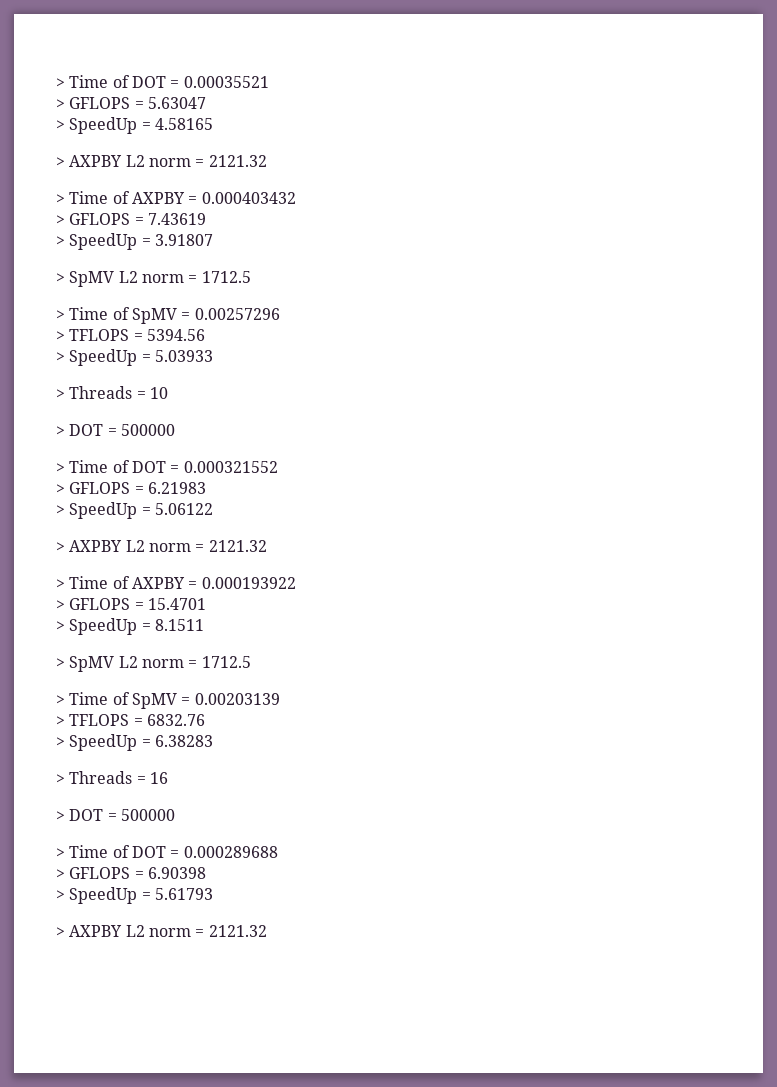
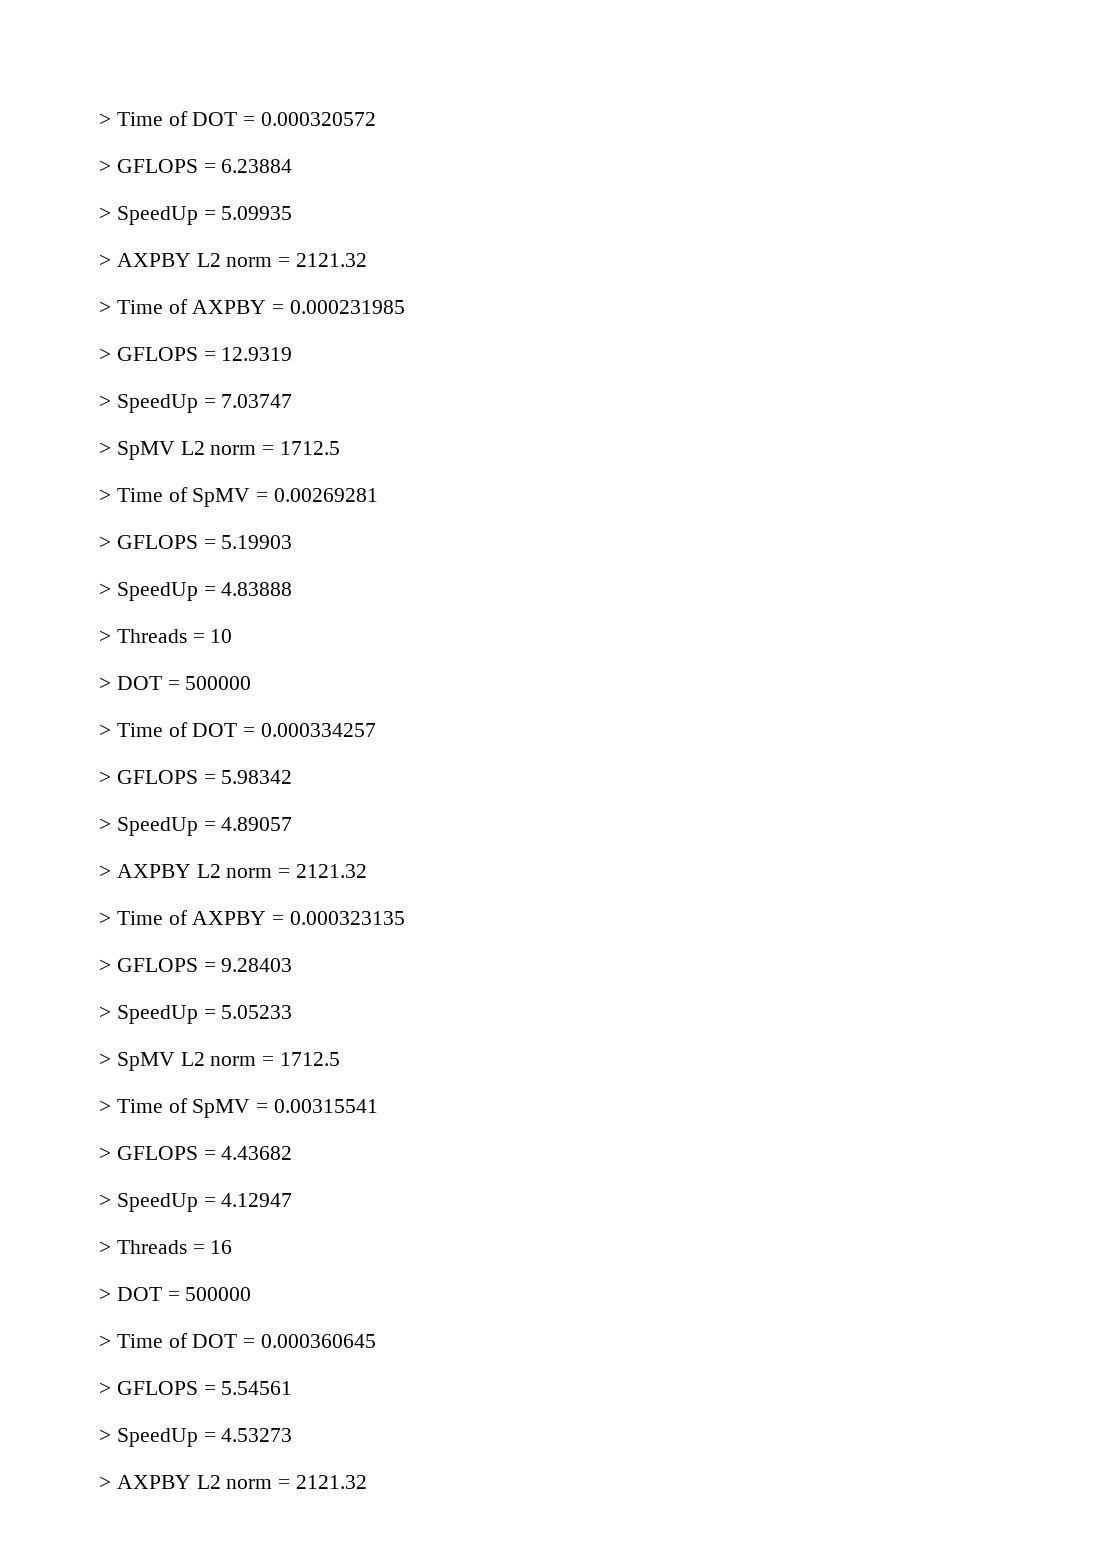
- > Time of DOT = 0.00035521
- > GFLOPS = 5.63047
- > SpeedUp = 4.58165
+ > Time of DOT = 0.000320572
+ > GFLOPS = 6.23884
+ > SpeedUp = 5.09935
- > Time of AXPBY = 0.000403432
- > GFLOPS = 7.43619
- > SpeedUp = 3.91807
+ > Time of AXPBY = 0.000231985
+ > GFLOPS = 12.9319
+ > SpeedUp = 7.03747
- > Time of SpMV = 0.00257296
- > TFLOPS = 5394.56
- > SpeedUp = 5.03933
+ > Time of SpMV = 0.00269281
+ > GFLOPS = 5.19903
+ > SpeedUp = 4.83888
- > Time of DOT = 0.000321552
- > GFLOPS = 6.21983
- > SpeedUp = 5.06122
+ > Time of DOT = 0.000334257
+ > GFLOPS = 5.98342
+ > SpeedUp = 4.89057
- > Time of AXPBY = 0.000193922
- > GFLOPS = 15.4701
- > SpeedUp = 8.1511
+ > Time of AXPBY = 0.000323135
+ > GFLOPS = 9.28403
+ > SpeedUp = 5.05233
- > Time of SpMV = 0.00203139
- > TFLOPS = 6832.76
- > SpeedUp = 6.38283
+ > Time of SpMV = 0.00315541
+ > GFLOPS = 4.43682
+ > SpeedUp = 4.12947
- > Time of DOT = 0.000289688
- > GFLOPS = 6.90398
- > SpeedUp = 5.61793
+ > Time of DOT = 0.000360645
+ > GFLOPS = 5.54561
+ > SpeedUp = 4.53273

